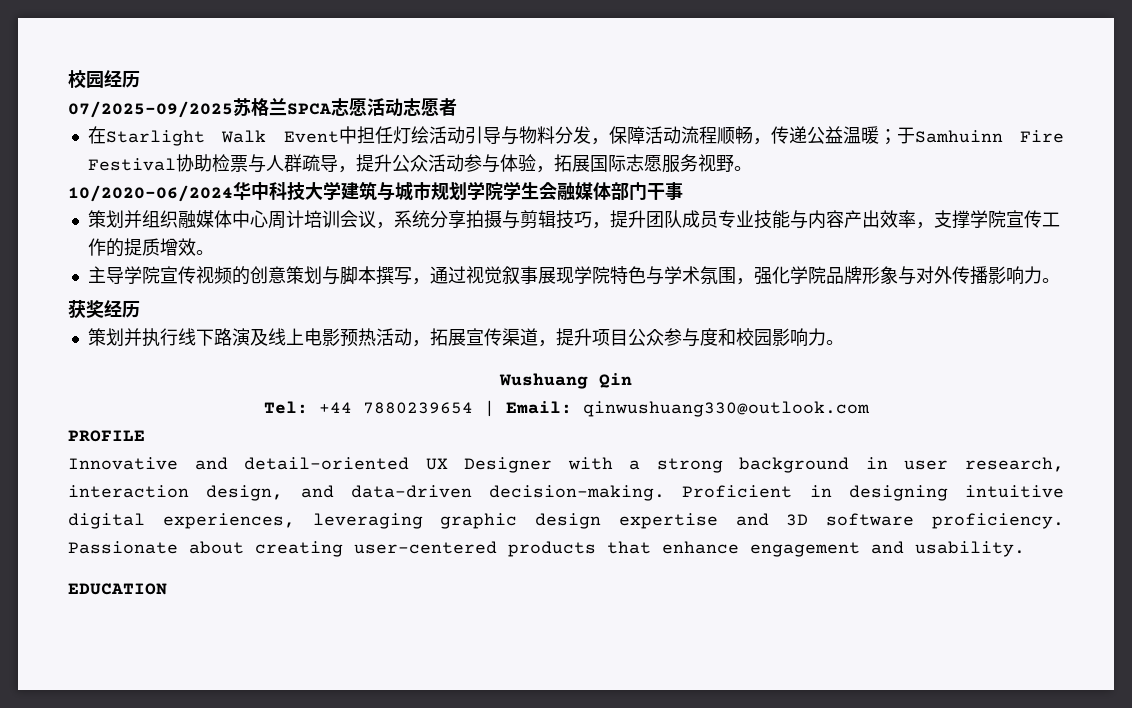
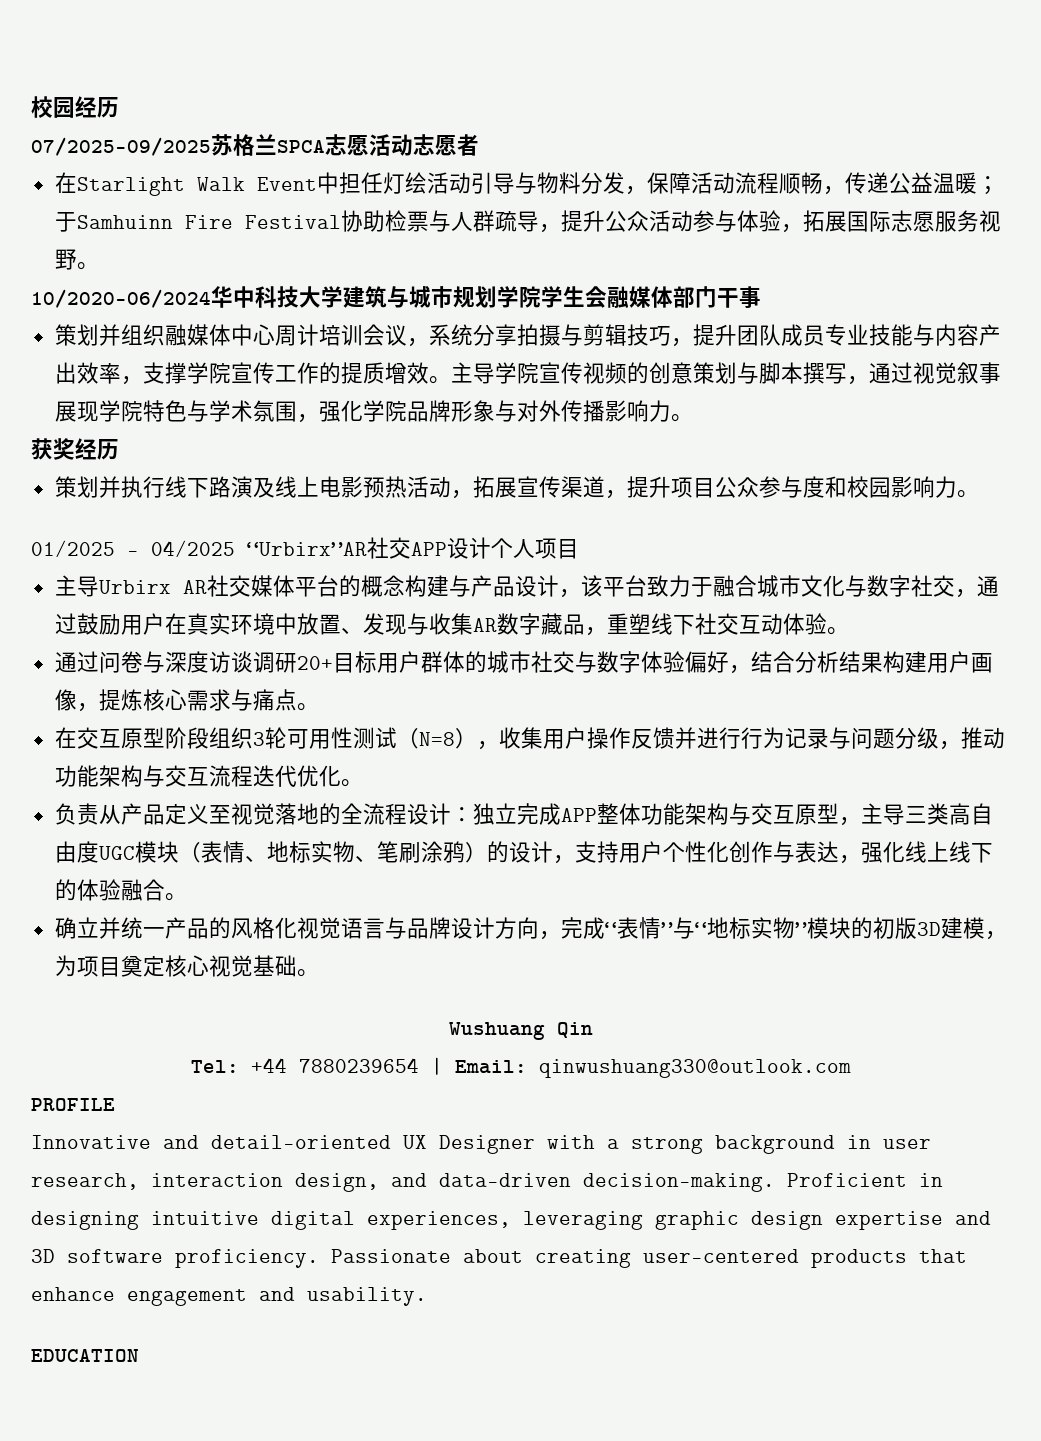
- 策划并组织融媒体中心周计培训会议，系统分享拍摄与剪辑技巧，提升团队成员专业技能与内容产出效率，支撑学院宣传工作的提质增效。
- 主导学院宣传视频的创意策划与脚本撰写，通过视觉叙事展现学院特色与学术氛围，强化学院品牌形象与对外传播影响力。
+ 策划并组织融媒体中心周计培训会议，系统分享拍摄与剪辑技巧，提升团队成员专业技能与内容产出效率，支撑学院宣传工作的提质增效。主导学院宣传视频的创意策划与脚本撰写，通过视觉叙事展现学院特色与学术氛围，强化学院品牌形象与对外传播影响力。
+ 01/2025 - 04/2025 “Urbirx”AR社交APP设计个人项目
+ 主导Urbirx AR社交媒体平台的概念构建与产品设计，该平台致力于融合城市文化与数字社交，通过鼓励用户在真实环境中放置、发现与收集AR数字藏品，重塑线下社交互动体验。
+ 通过问卷与深度访谈调研20+目标用户群体的城市社交与数字体验偏好，结合分析结果构建用户画像，提炼核心需求与痛点。
+ 在交互原型阶段组织3轮可用性测试（N=8），收集用户操作反馈并进行行为记录与问题分级，推动功能架构与交互流程迭代优化。
+ 负责从产品定义至视觉落地的全流程设计：独立完成APP整体功能架构与交互原型，主导三类高自由度UGC模块（表情、地标实物、笔刷涂鸦）的设计，支持用户个性化创作与表达，强化线上线下的体验融合。
+ 确立并统一产品的风格化视觉语言与品牌设计方向，完成“表情”与“地标实物”模块的初版3D建模，为项目奠定核心视觉基础。

